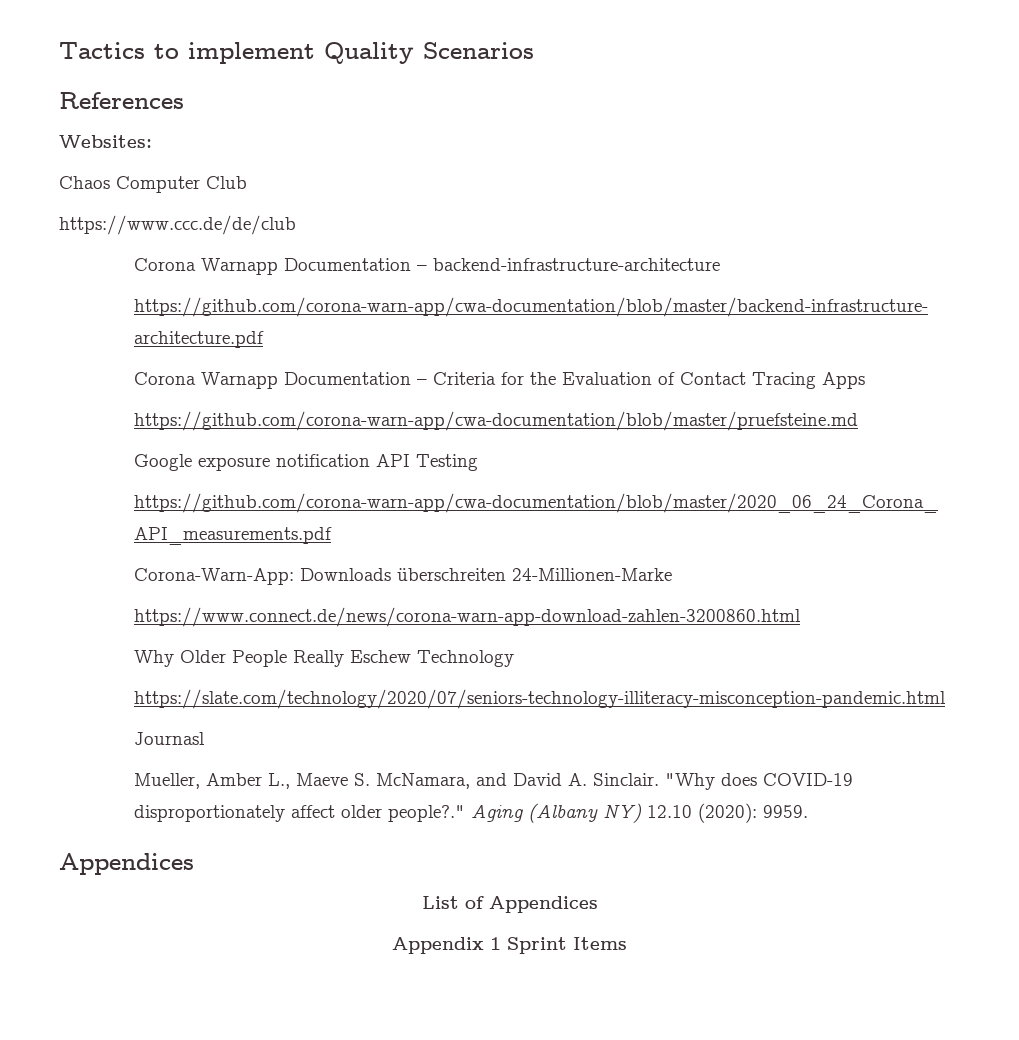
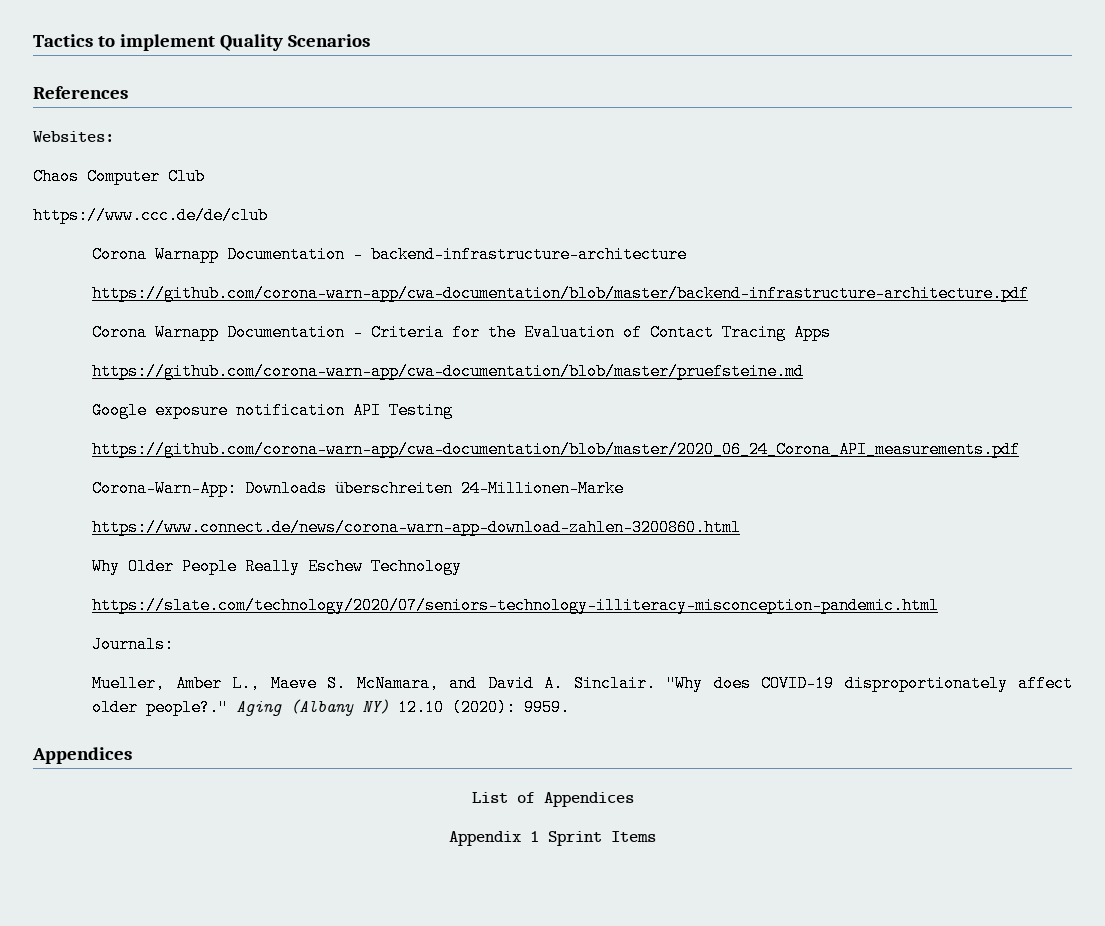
- Journasl
+ Journals:

